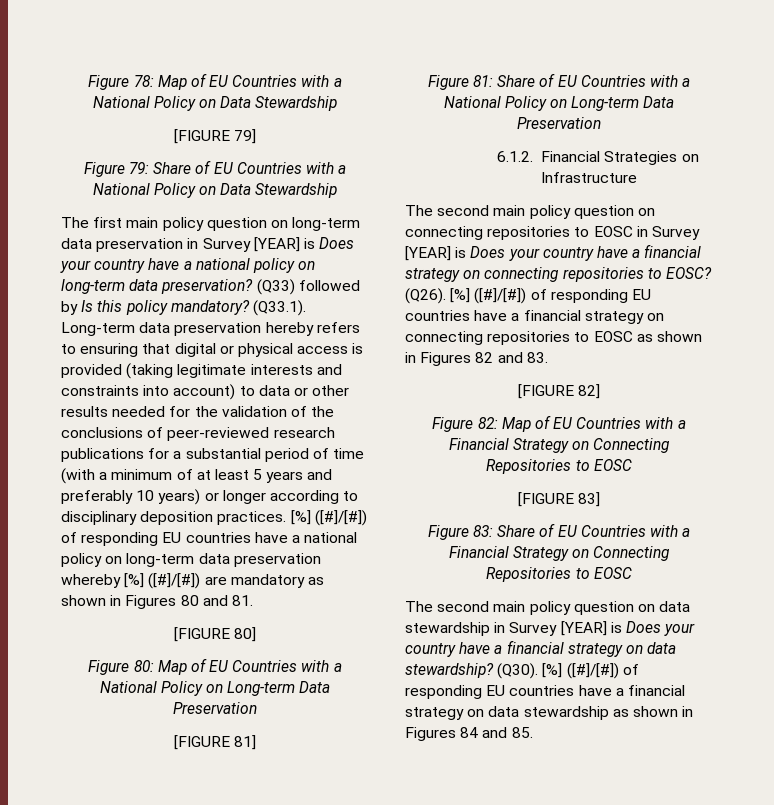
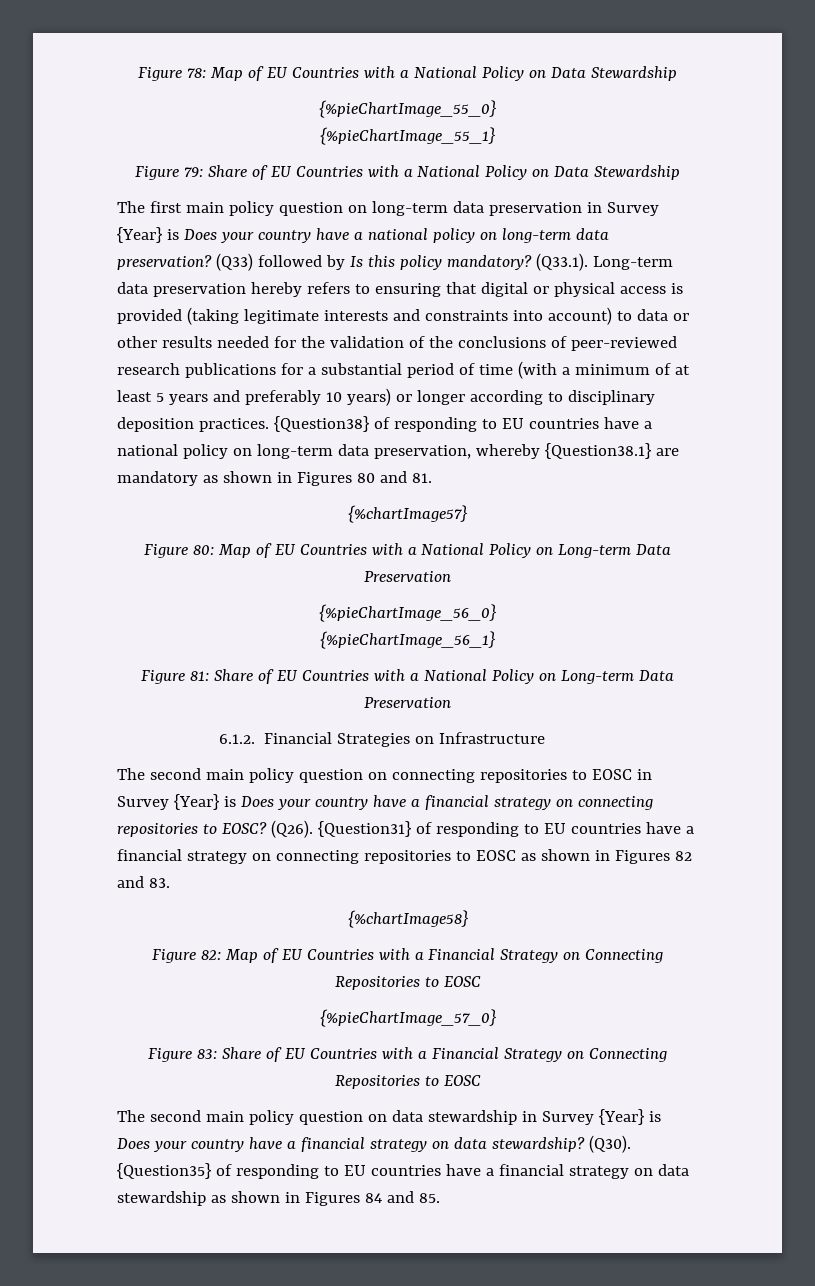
- [FIGURE 79]
+ {%pieChartImage_55_0}
+ {%pieChartImage_55_1}
- The first main policy question on long-term data preservation in Survey [YEAR] is Does your country have a national policy on long-term data preservation?
+ The first main policy question on long-term data preservation in Survey {Year} is Does your country have a national policy on long-term data preservation?
- [%] ([#]/[#]) of responding EU countries have a national policy on long-term data preservation whereby [%] ([#]/[#]) are mandatory as shown in Figures 80 and 81.
+ {Question38} of responding to EU countries have a national policy on long-term data preservation, whereby {Question38.1} are mandatory as shown in Figures 80 and 81.
- [FIGURE 80]
+ {%chartImage57}
- [FIGURE 81]
+ {%pieChartImage_56_0}
+ {%pieChartImage_56_1}
- The second main policy question on connecting repositories to EOSC in Survey [YEAR] is Does your country have a financial strategy on connecting repositories to EOSC?
+ The second main policy question on connecting repositories to EOSC in Survey {Year} is Does your country have a financial strategy on connecting repositories to EOSC?
- [%] ([#]/[#]) of responding EU countries have a financial strategy on connecting repositories to EOSC as shown in Figures 82 and 83.
+ {Question31} of responding to EU countries have a financial strategy on connecting repositories to EOSC as shown in Figures 82 and 83.
- [FIGURE 82]
+ {%chartImage58}
- [FIGURE 83]
+ {%pieChartImage_57_0}
- The second main policy question on data stewardship in Survey [YEAR] is Does your country have a financial strategy on data stewardship?
+ The second main policy question on data stewardship in Survey {Year} is Does your country have a financial strategy on data stewardship?
- [%] ([#]/[#]) of responding EU countries have a financial strategy on data stewardship as shown in Figures 84 and 85.
+ {Question35} of responding to EU countries have a financial strategy on data stewardship as shown in Figures 84 and 85.

